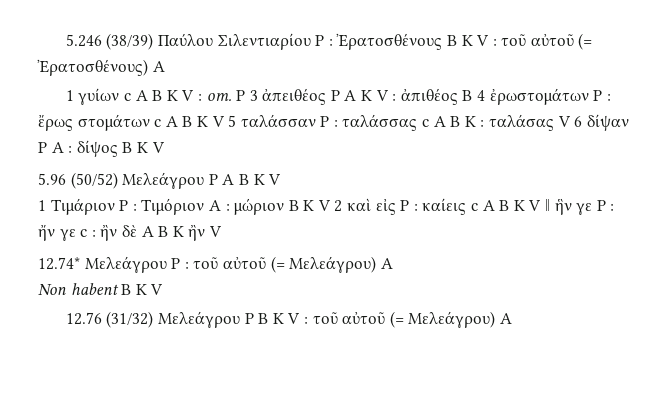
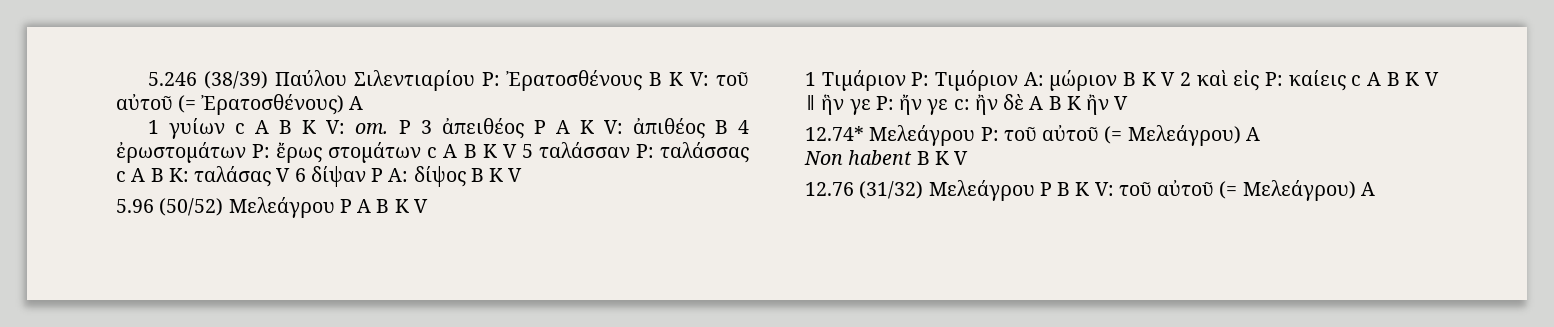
- 5.246 (38/39) Παύλου Σιλεντιαρίου P : Ἐρατοσθένους B K V : τοῦ αὐτοῦ (= Ἐρατοσθένους) A
+ 5.246 (38/39) Παύλου Σιλεντιαρίου P: Ἐρατοσθένους B K V: τοῦ αὐτοῦ (= Ἐρατοσθένους) A
- 1 γυίων c A B K V : om.
+ 1 γυίων c A B K V: om.
- P 3 ἀπειθέος P A K V : ἀπιθέος B 4 ἐρωστομάτων P : ἔρως στομάτων c A B K V 5 ταλάσσαν P : ταλάσσας c A B K : ταλάσας V 6 δίψαν P A : δίψος B K V
+ P 3 ἀπειθέος P A K V: ἀπιθέος B 4 ἐρωστομάτων P: ἔρως στομάτων c A B K V 5 ταλάσσαν P: ταλάσσας c A B K: ταλάσας V 6 δίψαν P A: δίψος B K V
- 1 Τιμάριον P : Τιμόριον A : μώριον B K V 2 καὶ εἰς P : καίεις c A B K V ǁ ἣν γε P : ἤν γε c : ἢν δὲ A B K ἢν V
+ 1 Τιμάριον P: Τιμόριον A: μώριον B K V 2 καὶ εἰς P: καίεις c A B K V ǁ ἣν γε P: ἤν γε c: ἢν δὲ A B K ἢν V
- 12.74* Μελεάγρου P : τοῦ αὐτοῦ (= Μελεάγρου) A
+ 12.74* Μελεάγρου P: τοῦ αὐτοῦ (= Μελεάγρου) A
- 12.76 (31/32) Μελεάγρου P B K V : τοῦ αὐτοῦ (= Μελεάγρου) A
+ 12.76 (31/32) Μελεάγρου P B K V: τοῦ αὐτοῦ (= Μελεάγρου) A

